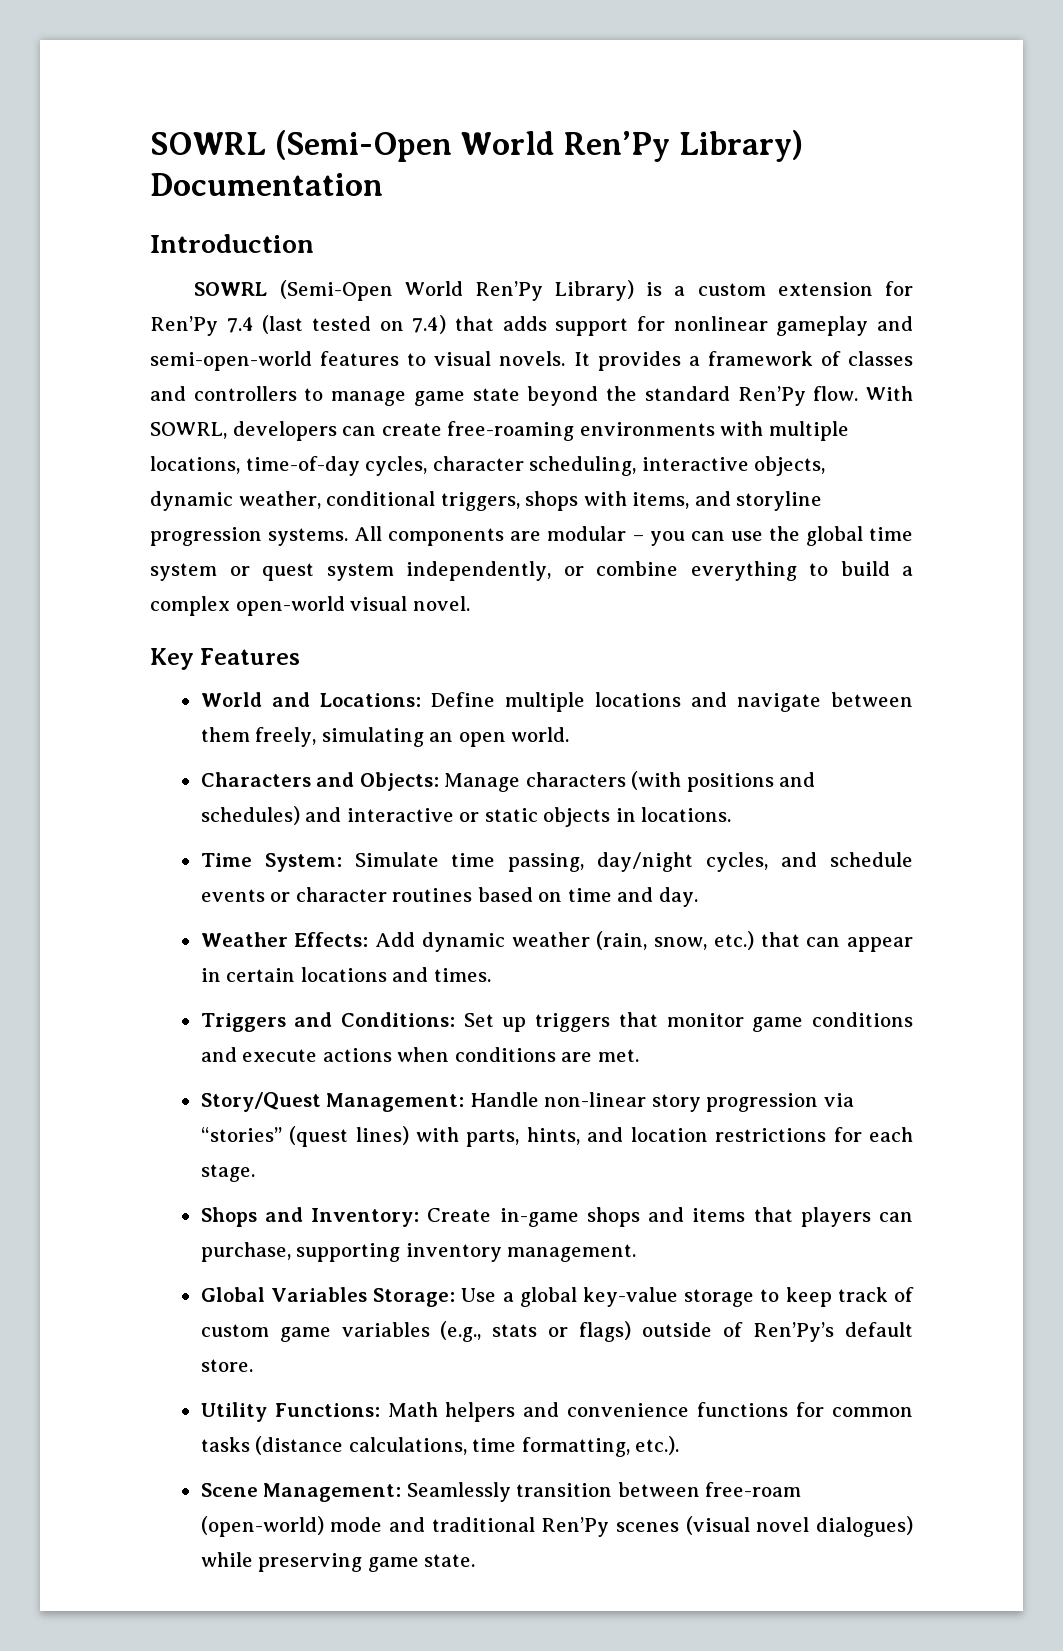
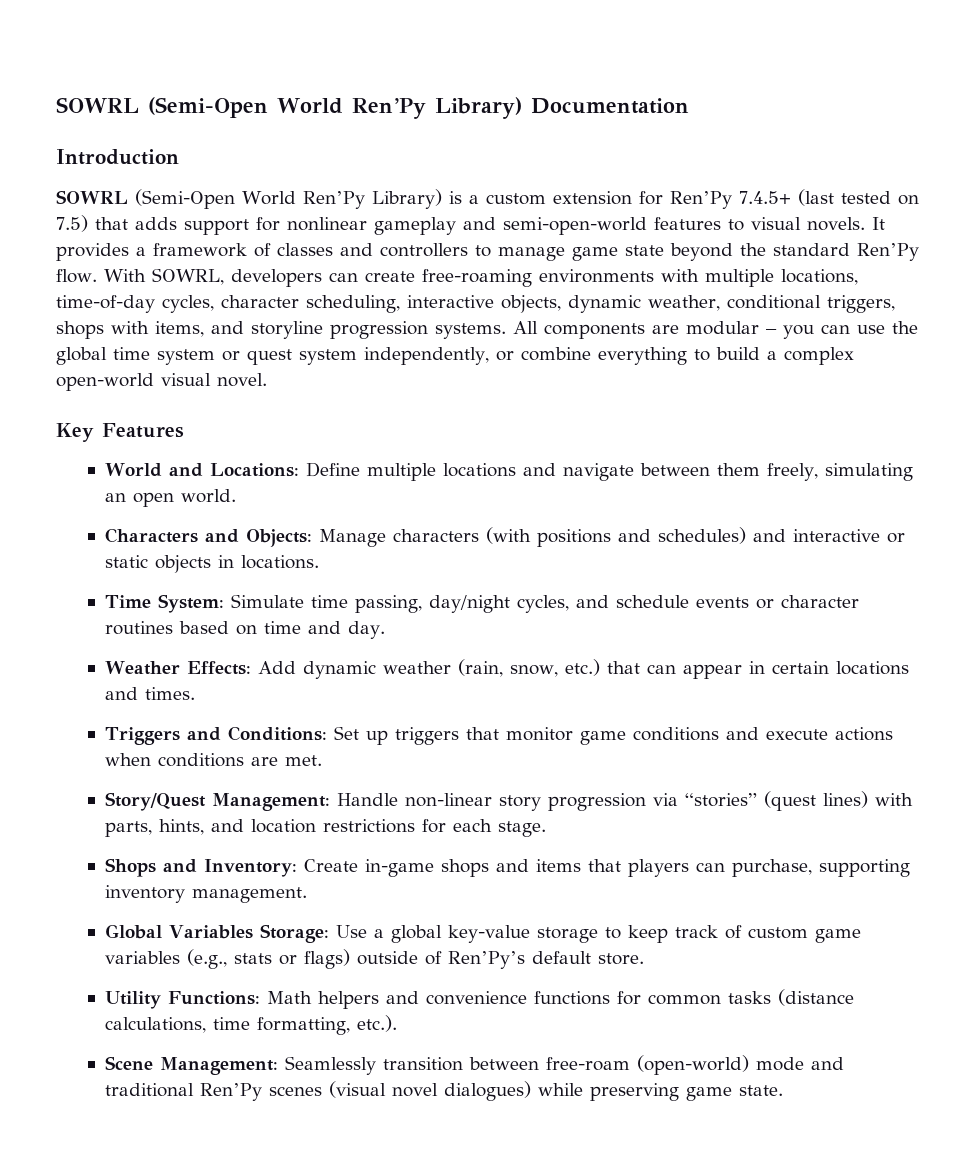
- SOWRL (Semi-Open World Ren’Py Library) is a custom extension for Ren’Py 7.4 (last tested on 7.4) that adds support for nonlinear gameplay and semi-open-world features to visual novels.
+ SOWRL (Semi-Open World Ren’Py Library) is a custom extension for Ren’Py 7.4.5+ (last tested on 7.5) that adds support for nonlinear gameplay and semi-open-world features to visual novels.

